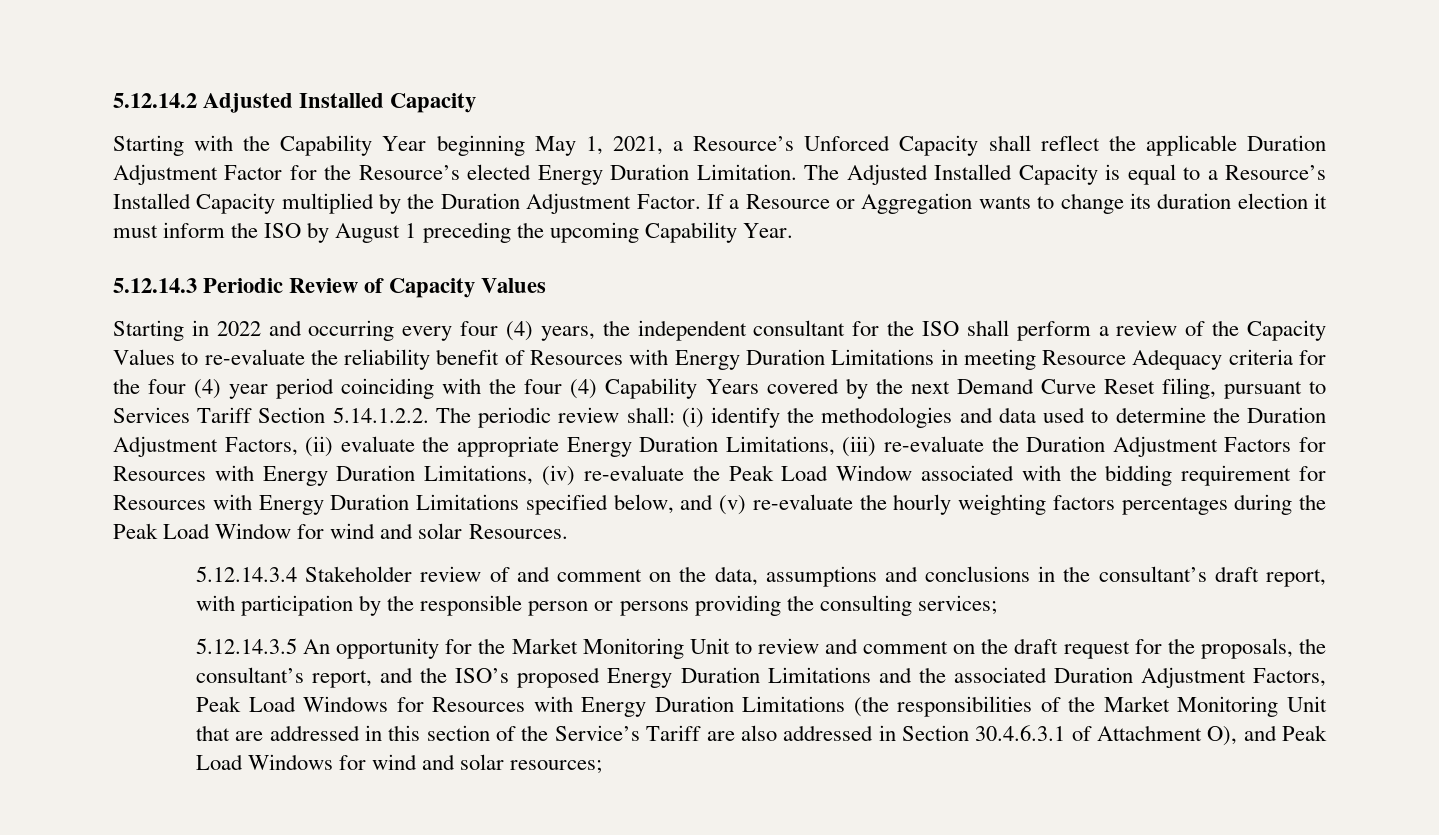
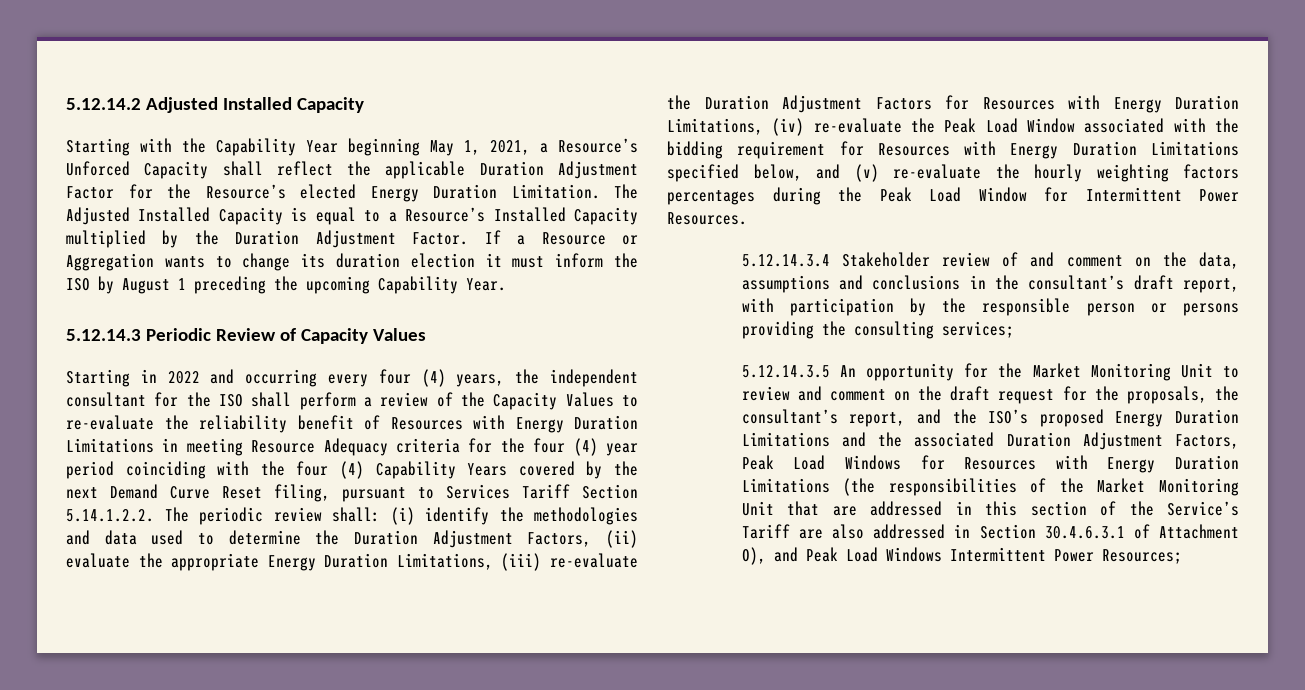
- (i) identify the methodologies and data used to determine the Duration Adjustment Factors, (ii) evaluate the appropriate Energy Duration Limitations, (iii) re-evaluate the Duration Adjustment Factors for Resources with Energy Duration Limitations, (iv) re-evaluate the Peak Load Window associated with the bidding requirement for Resources with Energy Duration Limitations specified below, and (v) re-evaluate the hourly weighting factors percentages during the Peak Load Window for wind and solar Resources.
+ (i) identify the methodologies and data used to determine the Duration Adjustment Factors, (ii) evaluate the appropriate Energy Duration Limitations, (iii) re-evaluate the Duration Adjustment Factors for Resources with Energy Duration Limitations, (iv) re-evaluate the Peak Load Window associated with the bidding requirement for Resources with Energy Duration Limitations specified below, and (v) re-evaluate the hourly weighting factors percentages during the Peak Load Window for Intermittent Power Resources.
- 5.12.14.3.5 An opportunity for the Market Monitoring Unit to review and comment on the draft request for the proposals, the consultant’s report, and the ISO’s proposed Energy Duration Limitations and the associated Duration Adjustment Factors, Peak Load Windows for Resources with Energy Duration Limitations (the responsibilities of the Market Monitoring Unit that are addressed in this section of the Service’s Tariff are also addressed in Section 30.4.6.3.1 of Attachment O), and Peak Load Windows for wind and solar resources;
+ 5.12.14.3.5 An opportunity for the Market Monitoring Unit to review and comment on the draft request for the proposals, the consultant’s report, and the ISO’s proposed Energy Duration Limitations and the associated Duration Adjustment Factors, Peak Load Windows for Resources with Energy Duration Limitations (the responsibilities of the Market Monitoring Unit that are addressed in this section of the Service’s Tariff are also addressed in Section 30.4.6.3.1 of Attachment O), and Peak Load Windows Intermittent Power Resources;

